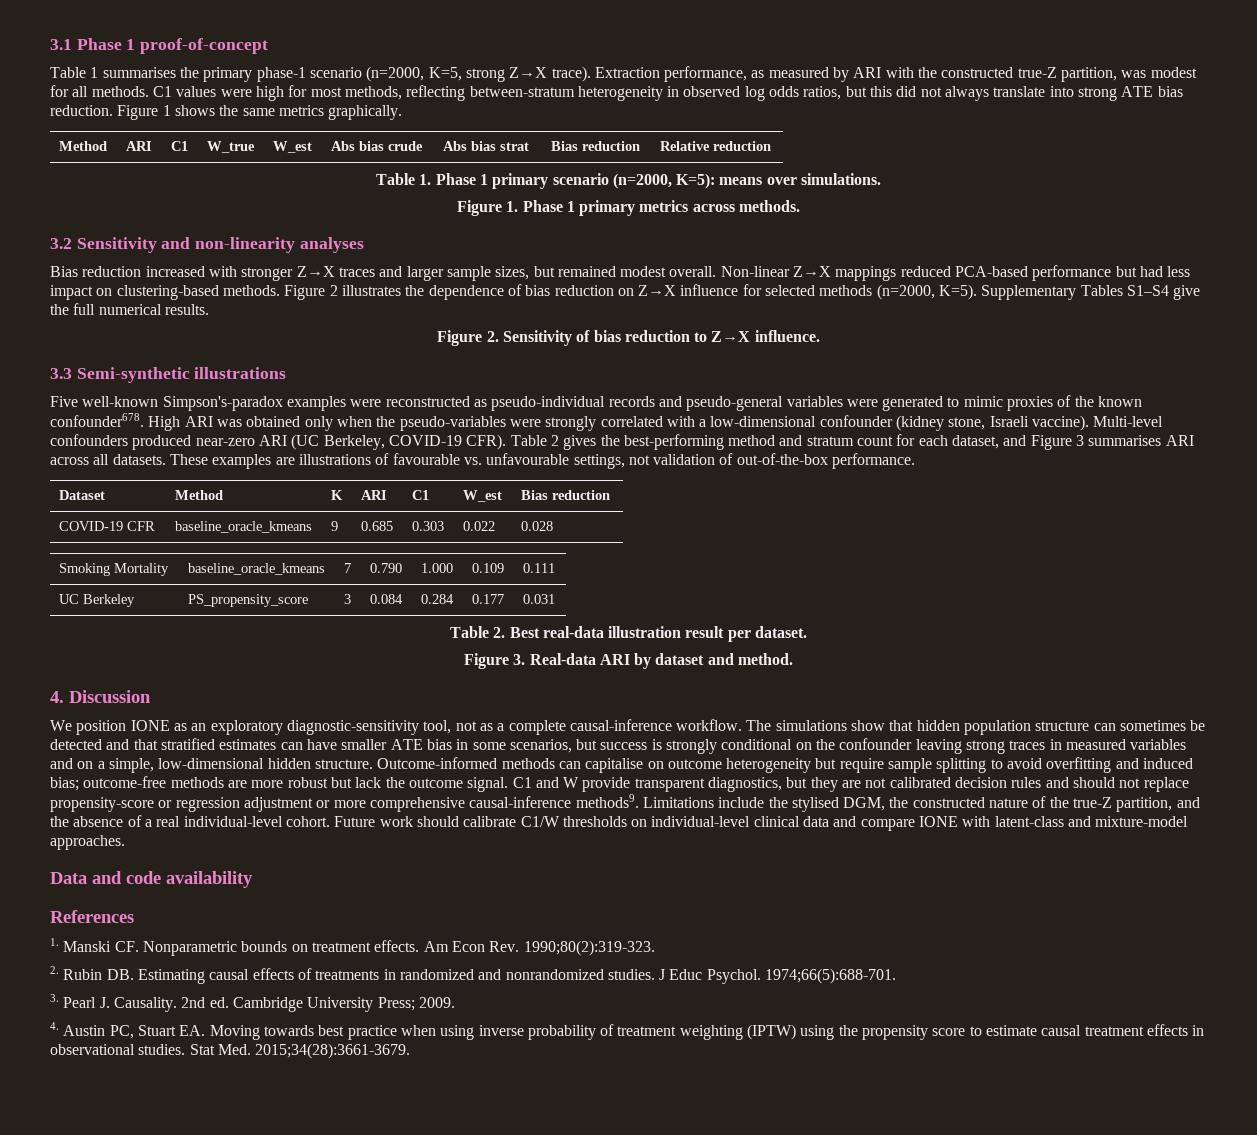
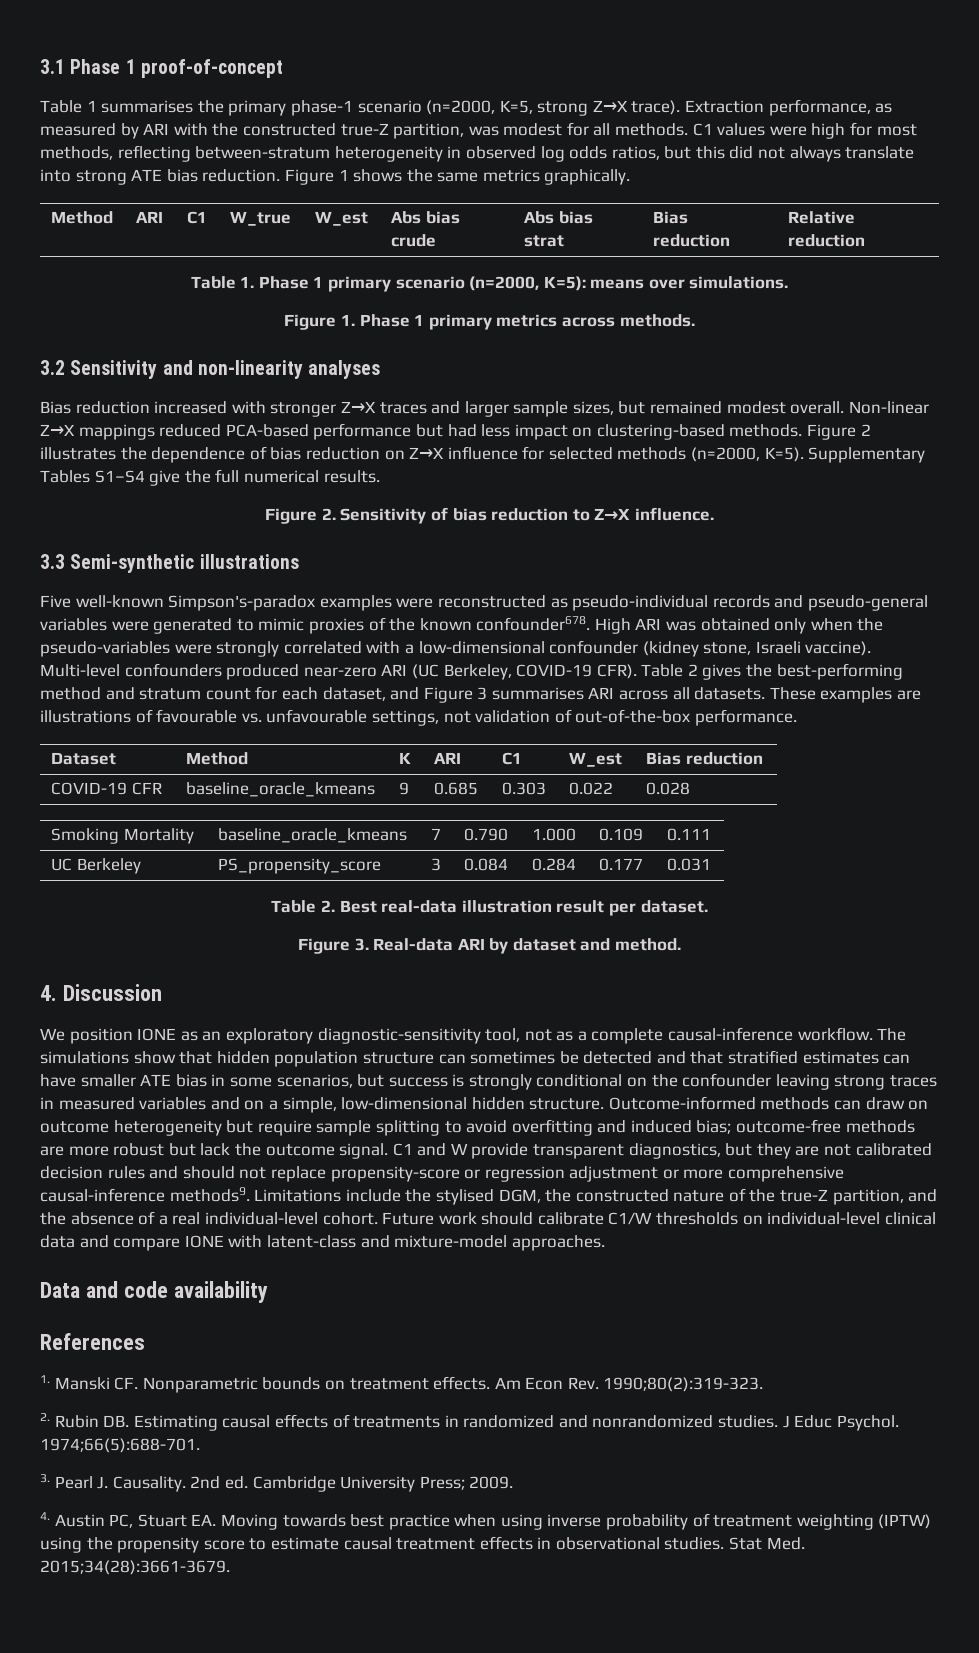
- Outcome-informed methods can capitalise on outcome heterogeneity but require sample splitting to avoid overfitting and induced bias; outcome-free methods are more robust but lack the outcome signal.
+ Outcome-informed methods can draw on outcome heterogeneity but require sample splitting to avoid overfitting and induced bias; outcome-free methods are more robust but lack the outcome signal.

